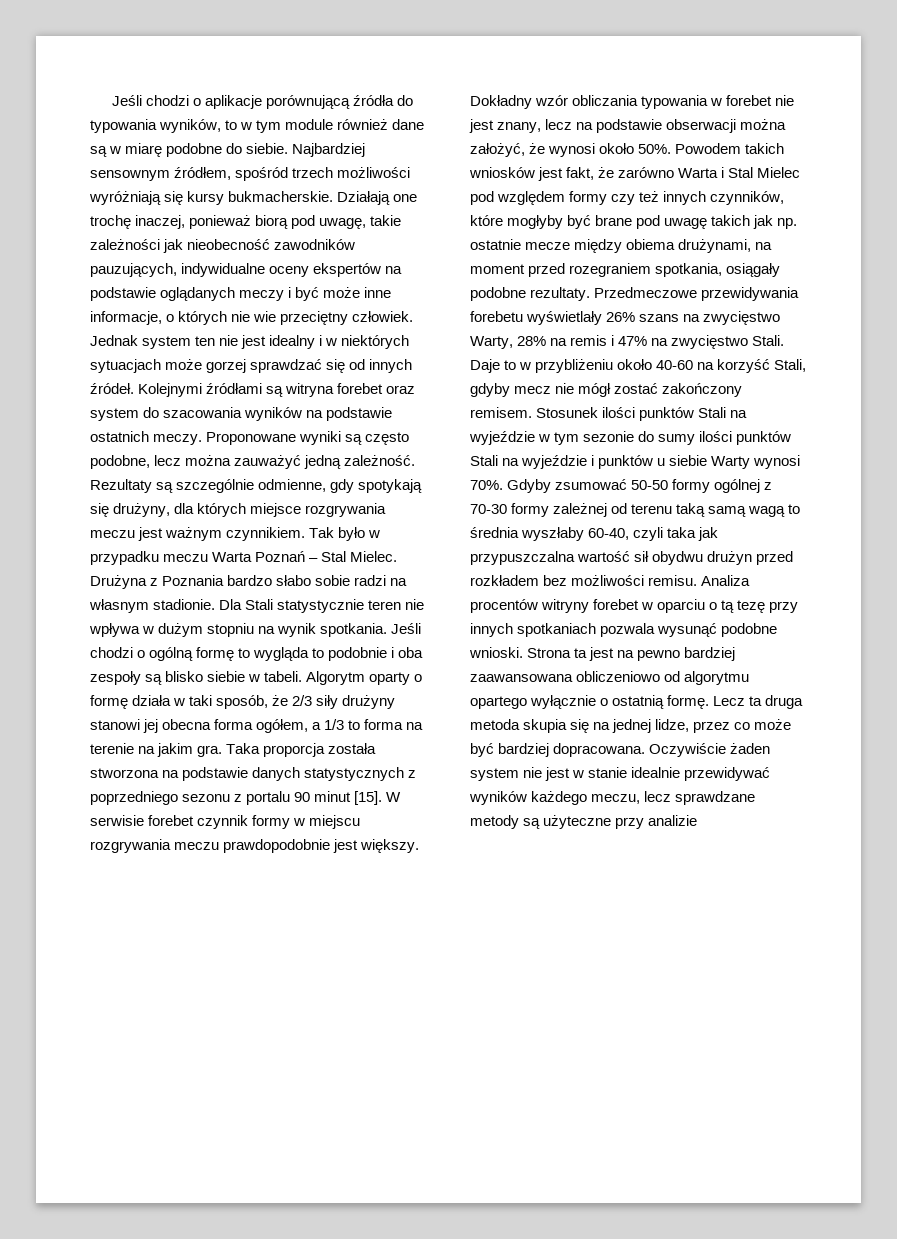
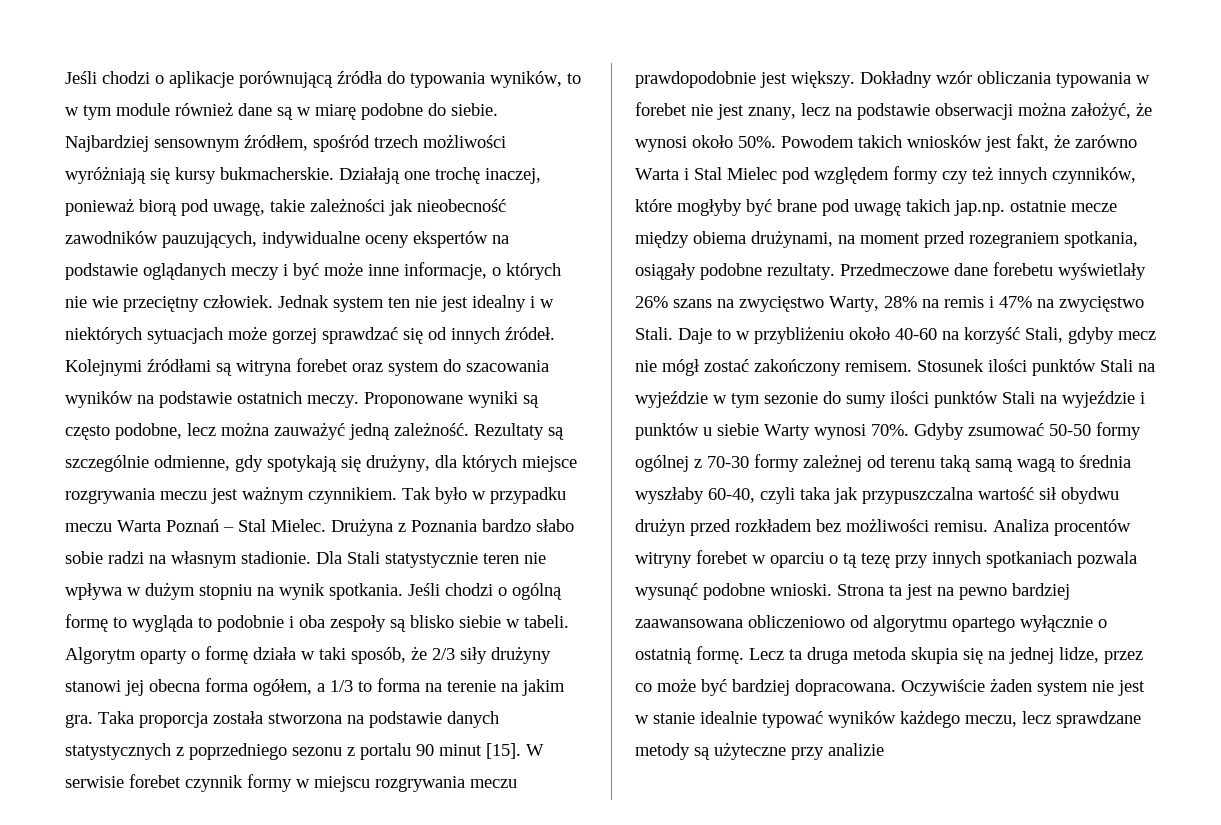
- Powodem takich wniosków jest fakt, że zarówno Warta i Stal Mielec pod względem formy czy też innych czynników, które mogłyby być brane pod uwagę takich jak np. ostatnie mecze między obiema drużynami, na moment przed rozegraniem spotkania, osiągały podobne rezultaty.
+ Powodem takich wniosków jest fakt, że zarówno Warta i Stal Mielec pod względem formy czy też innych czynników, które mogłyby być brane pod uwagę takich jap.np. ostatnie mecze między obiema drużynami, na moment przed rozegraniem spotkania, osiągały podobne rezultaty.
- Przedmeczowe przewidywania forebetu wyświetlały 26% szans na zwycięstwo Warty, 28% na remis i 47% na zwycięstwo Stali.
+ Przedmeczowe dane forebetu wyświetlały 26% szans na zwycięstwo Warty, 28% na remis i 47% na zwycięstwo Stali.
- Oczywiście żaden system nie jest w stanie idealnie przewidywać wyników każdego meczu, lecz sprawdzane metody są użyteczne przy analizie
+ Oczywiście żaden system nie jest w stanie idealnie typować wyników każdego meczu, lecz sprawdzane metody są użyteczne przy analizie

